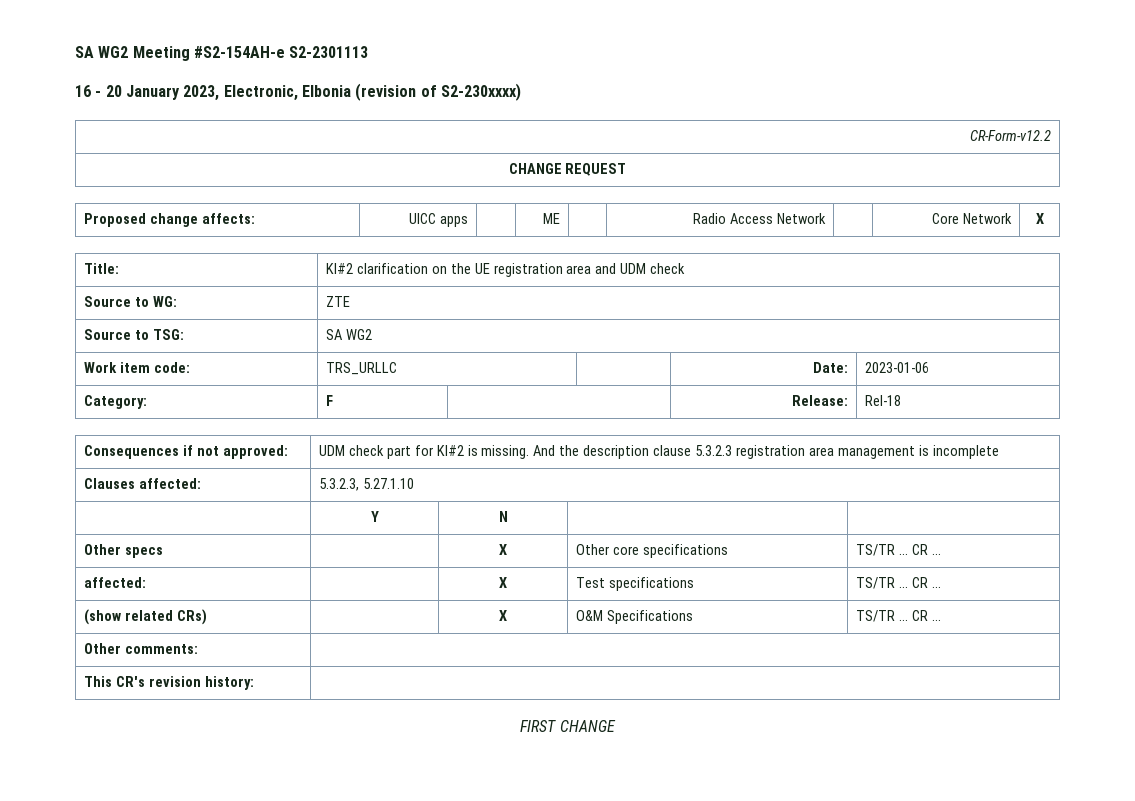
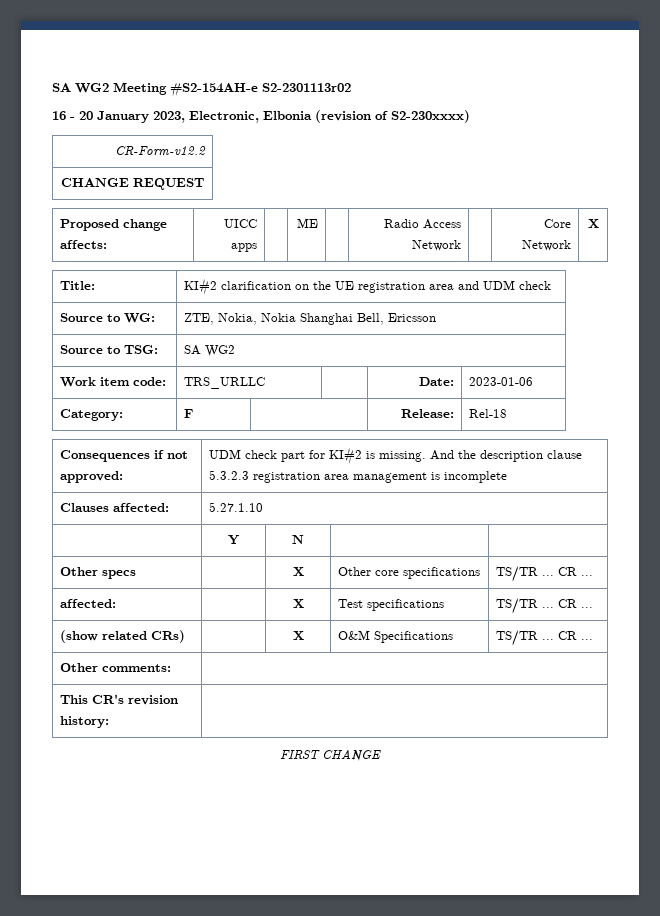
- SA WG2 Meeting #S2-154AH-e S2-2301113
+ SA WG2 Meeting #S2-154AH-e S2-2301113r02
- Source to WG: | ZTE
+ Source to WG: | ZTE, Nokia, Nokia Shanghai Bell, Ericsson
- Clauses affected: | 5.3.2.3, 5.27.1.10
+ Clauses affected: | 5.27.1.10

